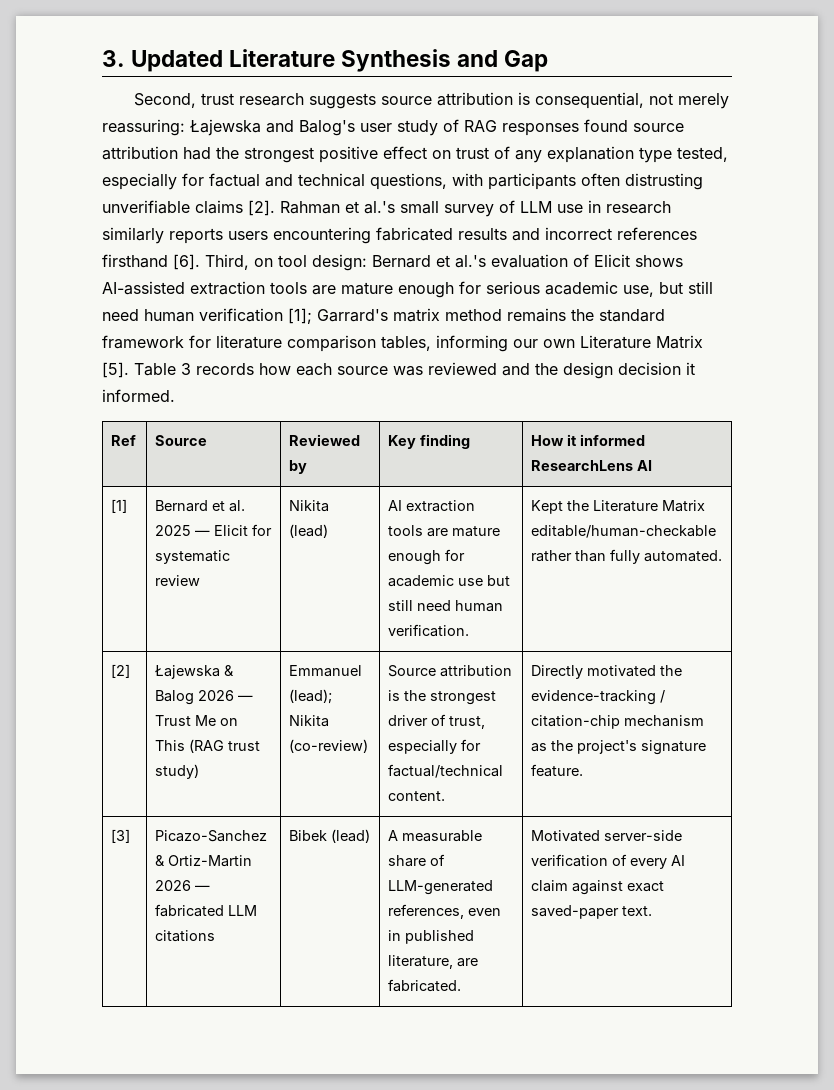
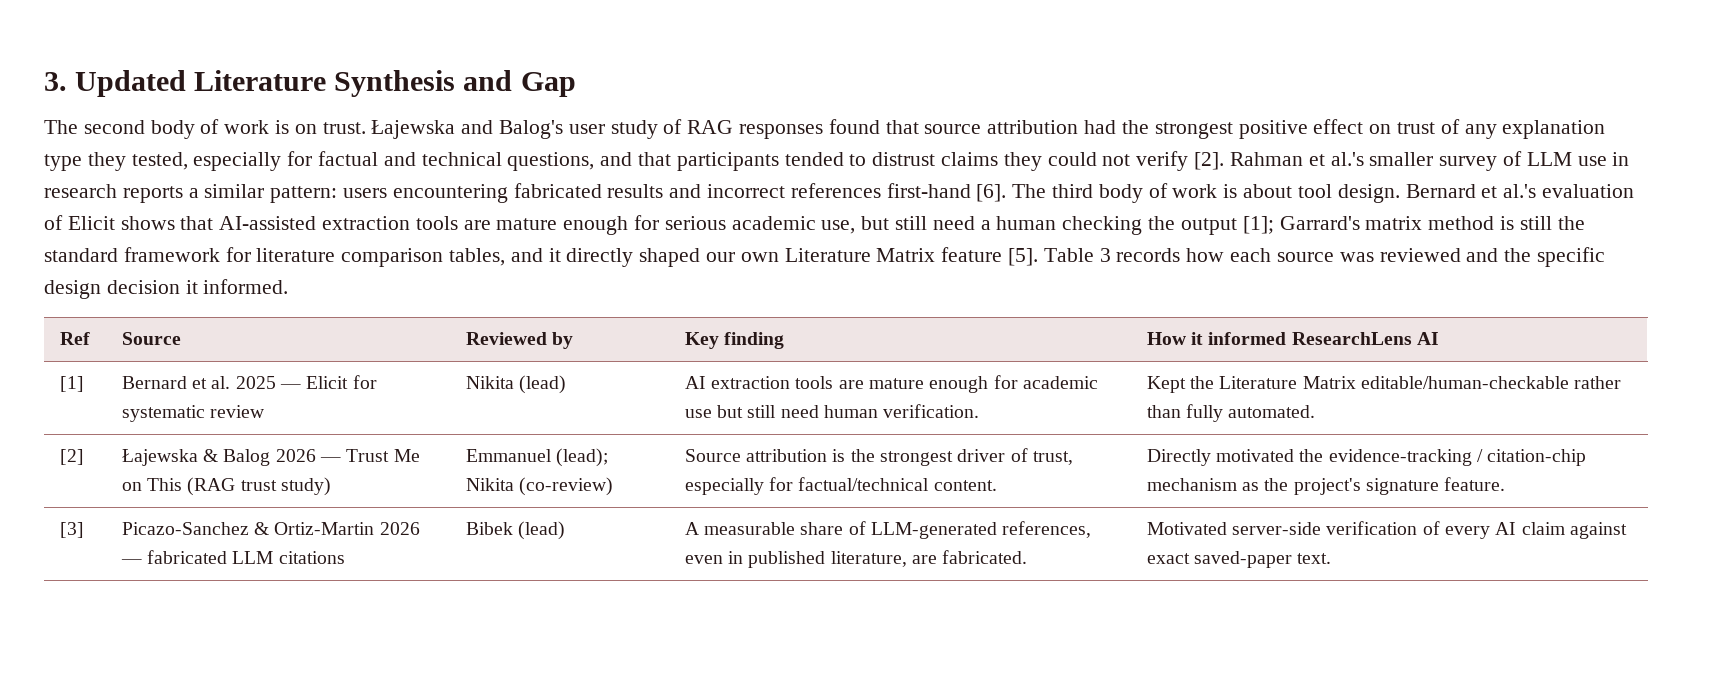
- Second, trust research suggests source attribution is consequential, not merely reassuring: Łajewska and Balog's user study of RAG responses found source attribution had the strongest positive effect on trust of any explanation type tested, especially for factual and technical questions, with participants often distrusting unverifiable claims [2].
+ The second body of work is on trust. Łajewska and Balog's user study of RAG responses found that source attribution had the strongest positive effect on trust of any explanation type they tested, especially for factual and technical questions, and that participants tended to distrust claims they could not verify [2].
- Rahman et al.'s small survey of LLM use in research similarly reports users encountering fabricated results and incorrect references firsthand [6]. Third, on tool design: Bernard et al.'s evaluation of Elicit shows AI-assisted extraction tools are mature enough for serious academic use, but still need human verification [1]; Garrard's matrix method remains the standard framework for literature comparison tables, informing our own Literature Matrix [5].
+ Rahman et al.'s smaller survey of LLM use in research reports a similar pattern: users encountering fabricated results and incorrect references first-hand [6]. The third body of work is about tool design. Bernard et al.'s evaluation of Elicit shows that AI-assisted extraction tools are mature enough for serious academic use, but still need a human checking the output [1]; Garrard's matrix method is still the standard framework for literature comparison tables, and it directly shaped our own Literature Matrix feature [5].
- Table 3 records how each source was reviewed and the design decision it informed.
+ Table 3 records how each source was reviewed and the specific design decision it informed.

